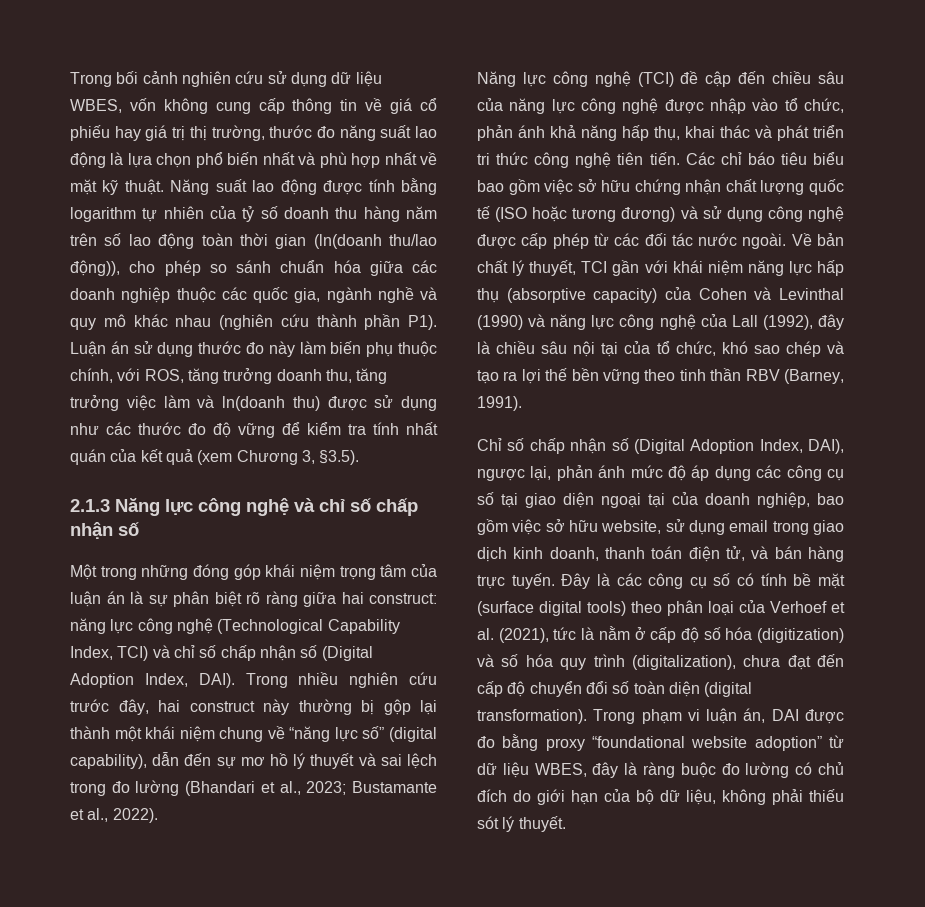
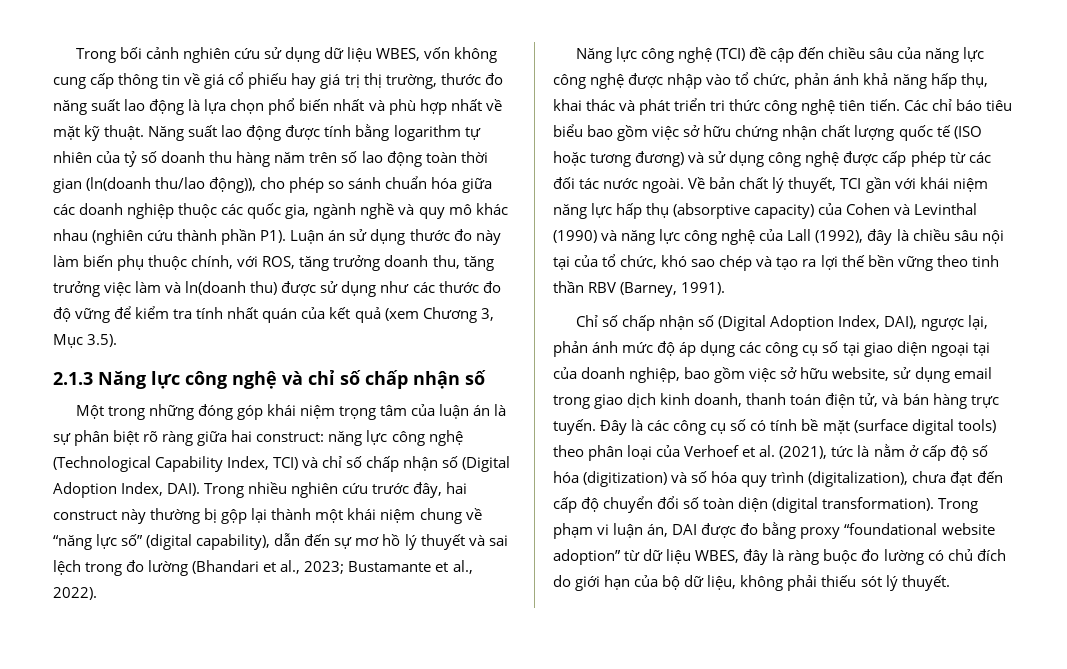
- Năng suất lao động được tính bằng logarithm tự nhiên của tỷ số doanh thu hàng năm trên số lao động toàn thời gian (ln(doanh thu/lao động)), cho phép so sánh chuẩn hóa giữa các doanh nghiệp thuộc các quốc gia, ngành nghề và quy mô khác nhau (nghiên cứu thành phần P1). Luận án sử dụng thước đo này làm biến phụ thuộc chính, với ROS, tăng trưởng doanh thu, tăng trưởng việc làm và ln(doanh thu) được sử dụng như các thước đo độ vững để kiểm tra tính nhất quán của kết quả (xem Chương 3, §3.5).
+ Năng suất lao động được tính bằng logarithm tự nhiên của tỷ số doanh thu hàng năm trên số lao động toàn thời gian (ln(doanh thu/lao động)), cho phép so sánh chuẩn hóa giữa các doanh nghiệp thuộc các quốc gia, ngành nghề và quy mô khác nhau (nghiên cứu thành phần P1). Luận án sử dụng thước đo này làm biến phụ thuộc chính, với ROS, tăng trưởng doanh thu, tăng trưởng việc làm và ln(doanh thu) được sử dụng như các thước đo độ vững để kiểm tra tính nhất quán của kết quả (xem Chương 3, Mục 3.5).

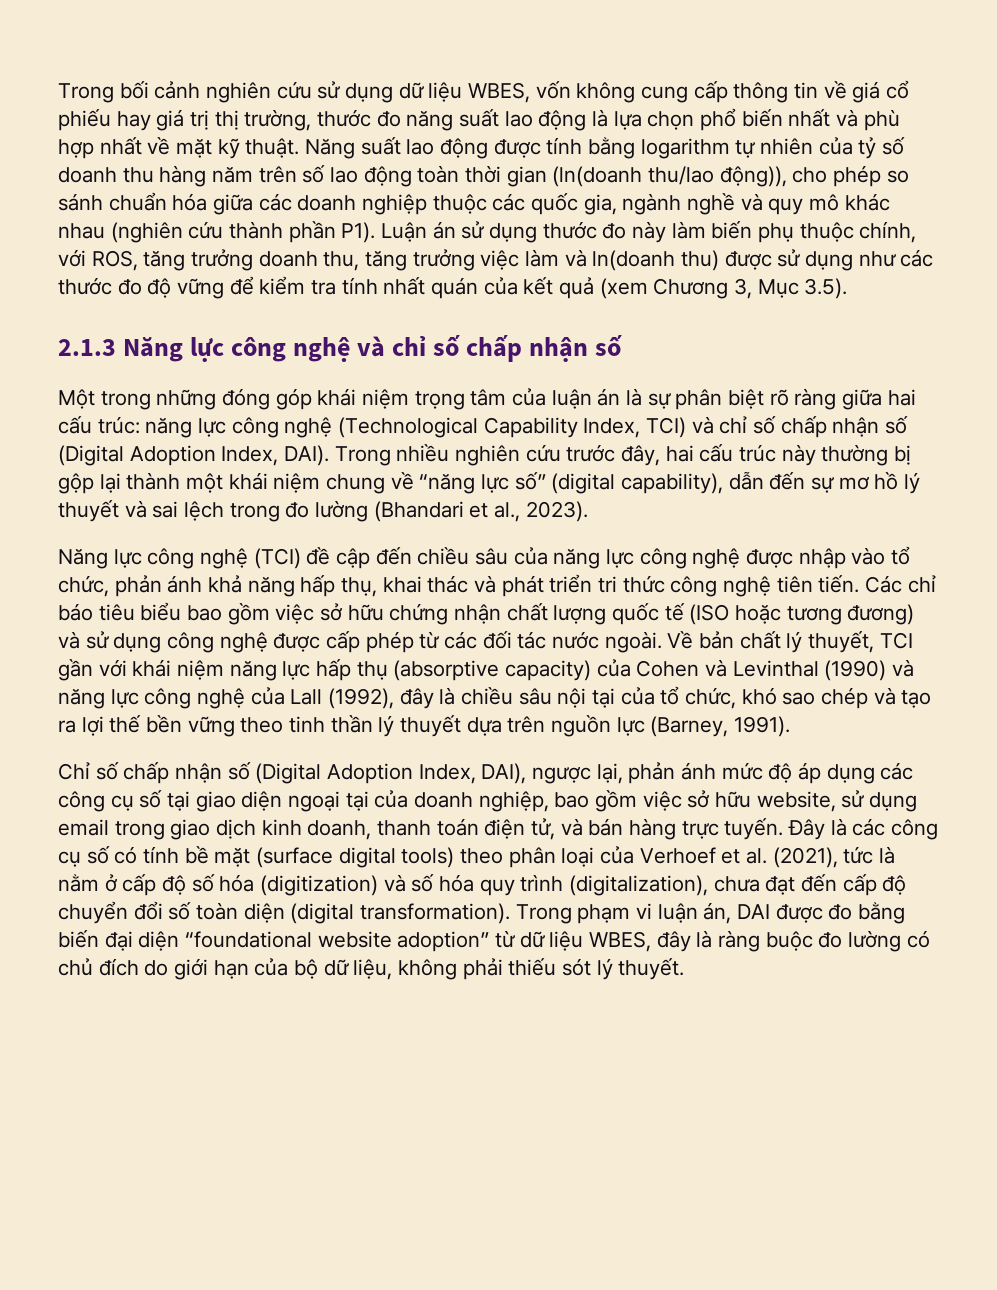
- Một trong những đóng góp khái niệm trọng tâm của luận án là sự phân biệt rõ ràng giữa hai construct: năng lực công nghệ (Technological Capability Index, TCI) và chỉ số chấp nhận số (Digital Adoption Index, DAI).
+ Một trong những đóng góp khái niệm trọng tâm của luận án là sự phân biệt rõ ràng giữa hai cấu trúc: năng lực công nghệ (Technological Capability Index, TCI) và chỉ số chấp nhận số (Digital Adoption Index, DAI).
- Trong nhiều nghiên cứu trước đây, hai construct này thường bị gộp lại thành một khái niệm chung về “năng lực số” (digital capability), dẫn đến sự mơ hồ lý thuyết và sai lệch trong đo lường (Bhandari et al., 2023; Bustamante et al., 2022).
+ Trong nhiều nghiên cứu trước đây, hai cấu trúc này thường bị gộp lại thành một khái niệm chung về “năng lực số” (digital capability), dẫn đến sự mơ hồ lý thuyết và sai lệch trong đo lường (Bhandari et al., 2023).
- Về bản chất lý thuyết, TCI gần với khái niệm năng lực hấp thụ (absorptive capacity) của Cohen và Levinthal (1990) và năng lực công nghệ của Lall (1992), đây là chiều sâu nội tại của tổ chức, khó sao chép và tạo ra lợi thế bền vững theo tinh thần RBV (Barney, 1991).
+ Về bản chất lý thuyết, TCI gần với khái niệm năng lực hấp thụ (absorptive capacity) của Cohen và Levinthal (1990) và năng lực công nghệ của Lall (1992), đây là chiều sâu nội tại của tổ chức, khó sao chép và tạo ra lợi thế bền vững theo tinh thần lý thuyết dựa trên nguồn lực (Barney, 1991).
- Trong phạm vi luận án, DAI được đo bằng proxy “foundational website adoption” từ dữ liệu WBES, đây là ràng buộc đo lường có chủ đích do giới hạn của bộ dữ liệu, không phải thiếu sót lý thuyết.
+ Trong phạm vi luận án, DAI được đo bằng biến đại diện “foundational website adoption” từ dữ liệu WBES, đây là ràng buộc đo lường có chủ đích do giới hạn của bộ dữ liệu, không phải thiếu sót lý thuyết.

